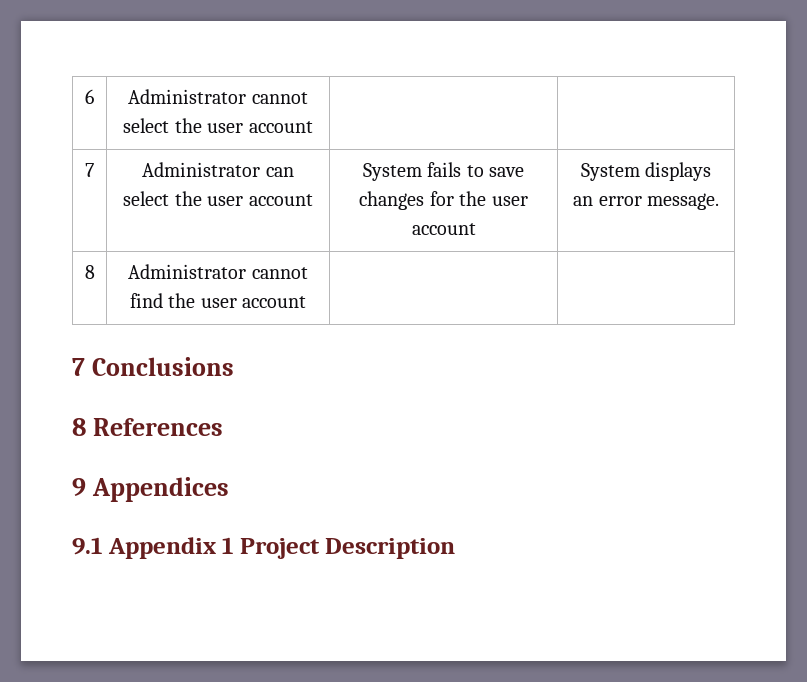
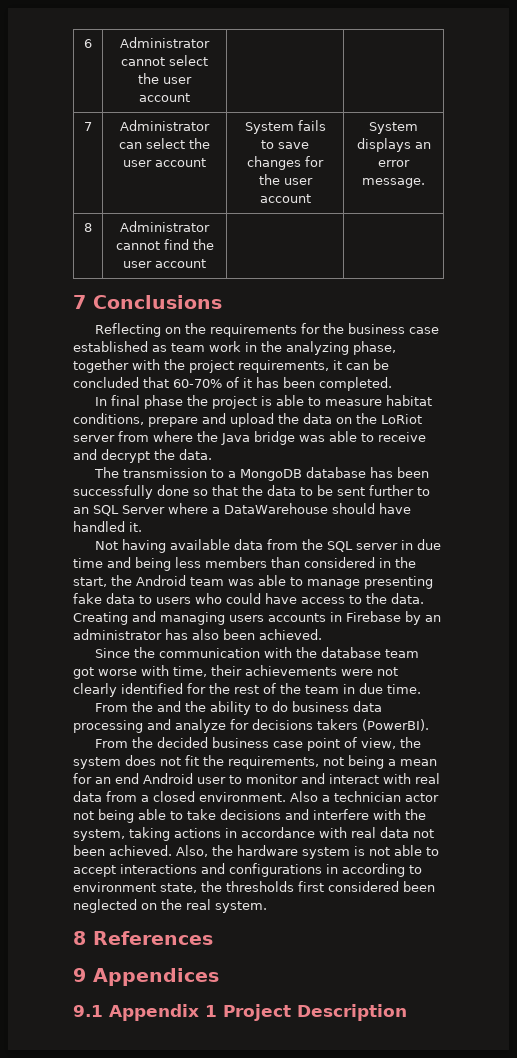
+ Reflecting on the requirements for the business case established as team work in the analyzing phase, together with the project requirements, it can be concluded that 60-70% of it has been completed.
+ In final phase the project is able to measure habitat conditions, prepare and upload the data on the LoRiot server from where the Java bridge was able to receive and decrypt the data.
+ The transmission to a MongoDB database has been successfully done so that the data to be sent further to an SQL Server where a DataWarehouse should have handled it.
+ Not having available data from the SQL server in due time and being less members than considered in the start, the Android team was able to manage presenting fake data to users who could have access to the data. Creating and managing users accounts in Firebase by an administrator has also been achieved.
+ Since the communication with the database team got worse with time, their achievements were not clearly identified for the rest of the team in due time.
+ From the and the ability to do business data processing and analyze for decisions takers (PowerBI).
+ From the decided business case point of view, the system does not fit the requirements, not being a mean for an end Android user to monitor and interact with real data from a closed environment. Also a technician actor not being able to take decisions and interfere with the system, taking actions in accordance with real data not been achieved. Also, the hardware system is not able to accept interactions and configurations in according to environment state, the thresholds first considered been neglected on the real system.

